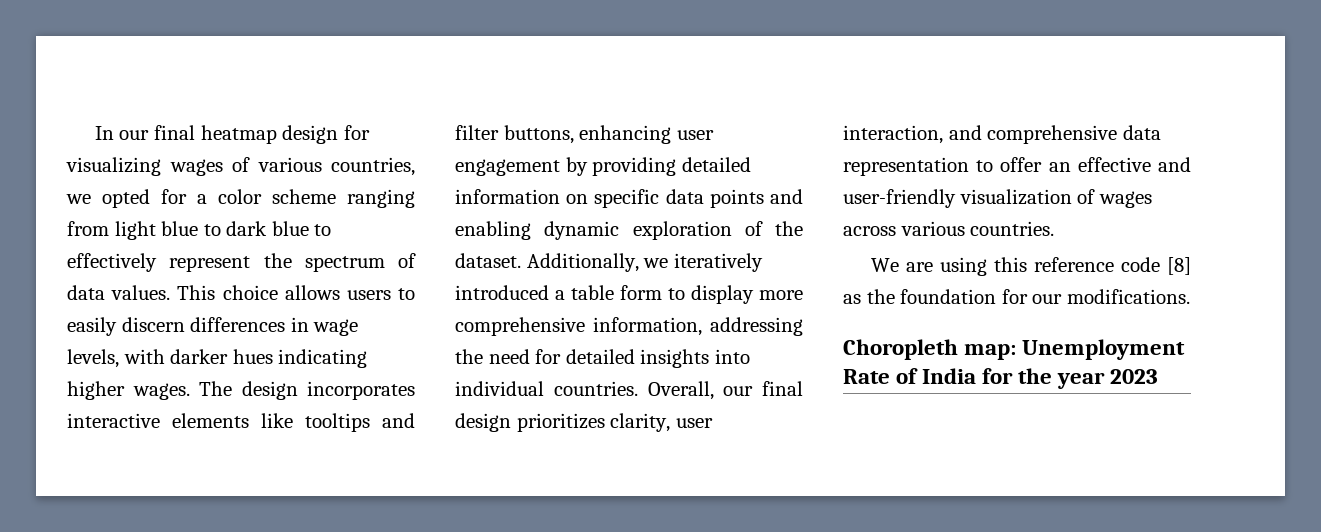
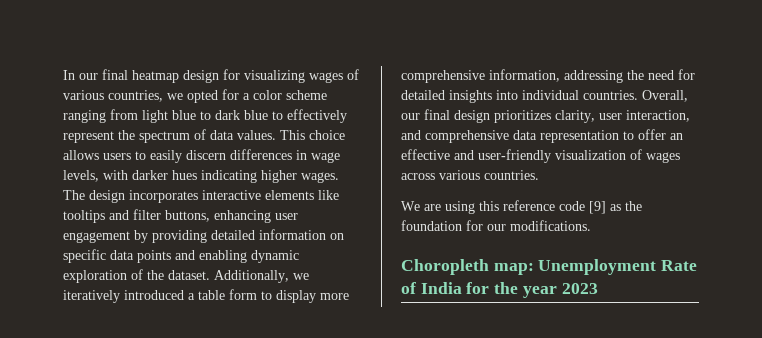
- We are using this reference code [8] as the foundation for our modifications.
+ We are using this reference code [9] as the foundation for our modifications.

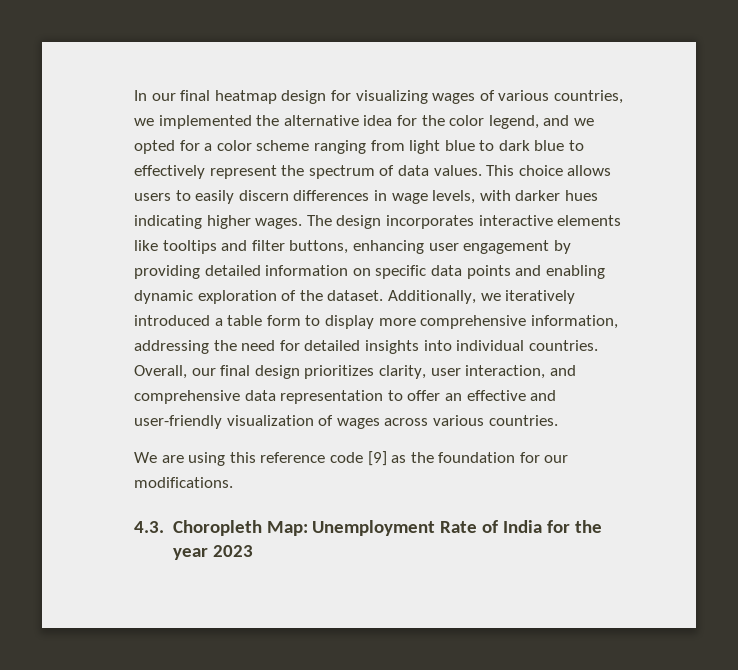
- In our final heatmap design for visualizing wages of various countries, we opted for a color scheme ranging from light blue to dark blue to effectively represent the spectrum of data values.
+ In our final heatmap design for visualizing wages of various countries, we implemented the alternative idea for the color legend, and we opted for a color scheme ranging from light blue to dark blue to effectively represent the spectrum of data values.
- Choropleth map: Unemployment Rate of India for the year 2023
+ 4.3. Choropleth Map: Unemployment Rate of India for the year 2023

